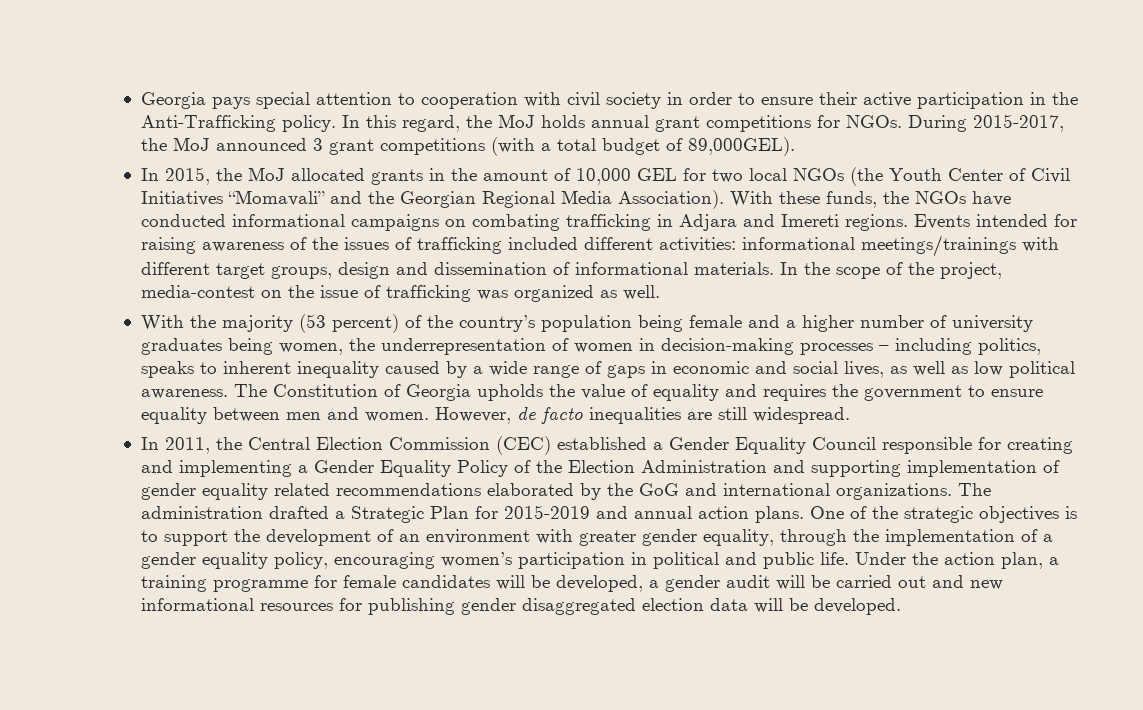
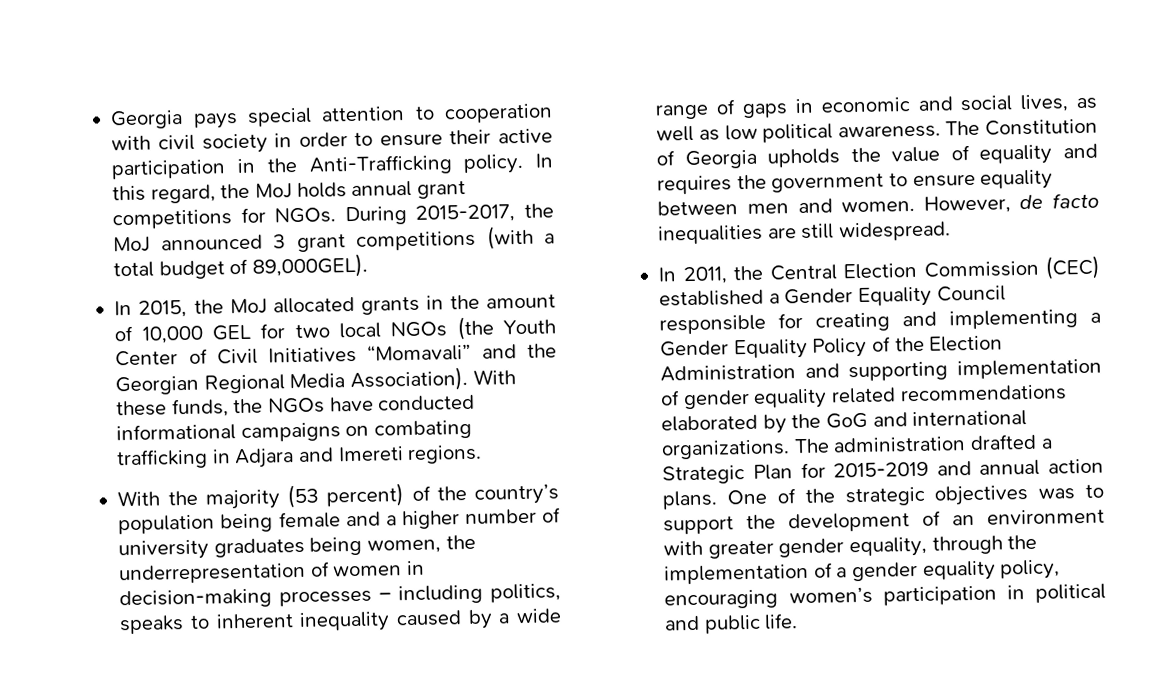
- Events intended for raising awareness of the issues of trafficking included different activities: informational meetings/trainings with different target groups, design and dissemination of informational materials. In the scope of the project, media-contest on the issue of trafficking was organized as well.
- One of the strategic objectives is to support the development of an environment with greater gender equality, through the implementation of a gender equality policy, encouraging women’s participation in political and public life. Under the action plan, a training programme for female candidates will be developed, a gender audit will be carried out and new informational resources for publishing gender disaggregated election data will be developed.
+ One of the strategic objectives was to support the development of an environment with greater gender equality, through the implementation of a gender equality policy, encouraging women’s participation in political and public life.

